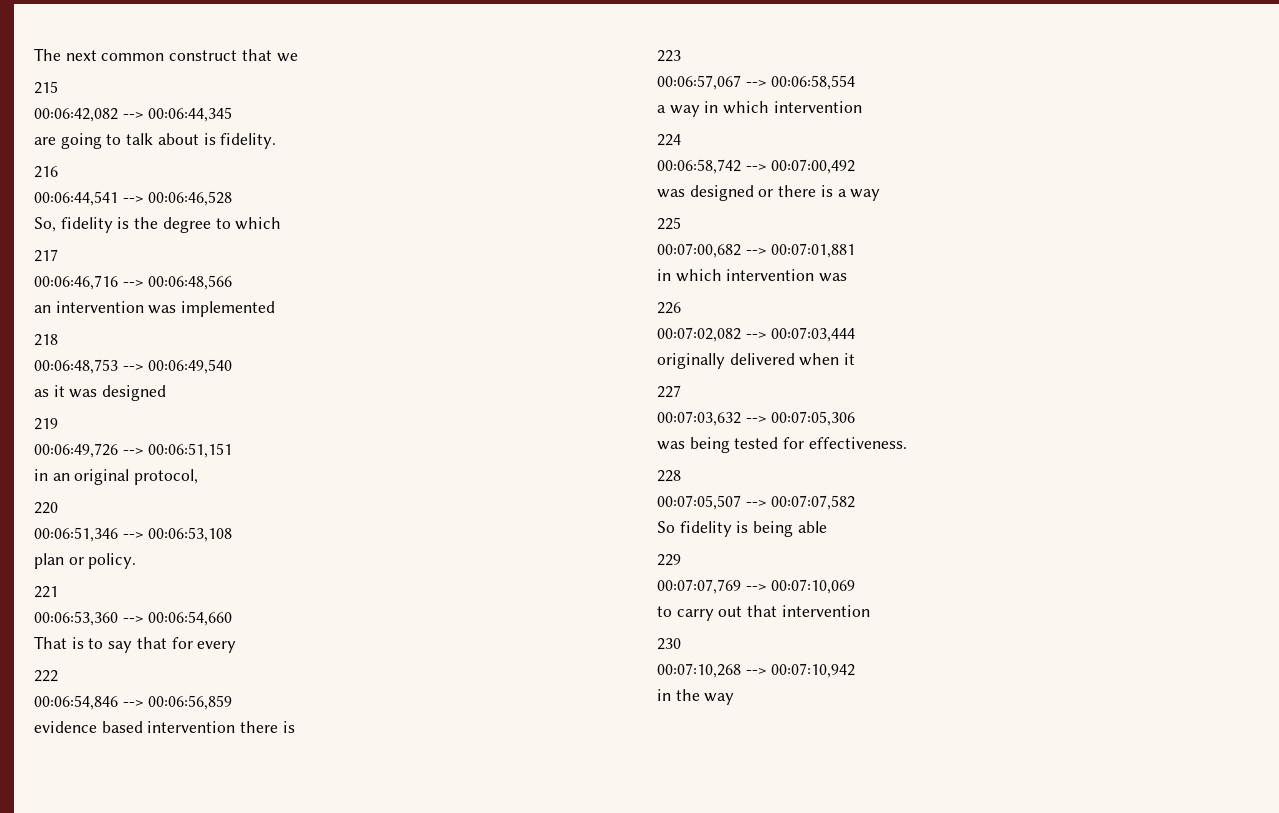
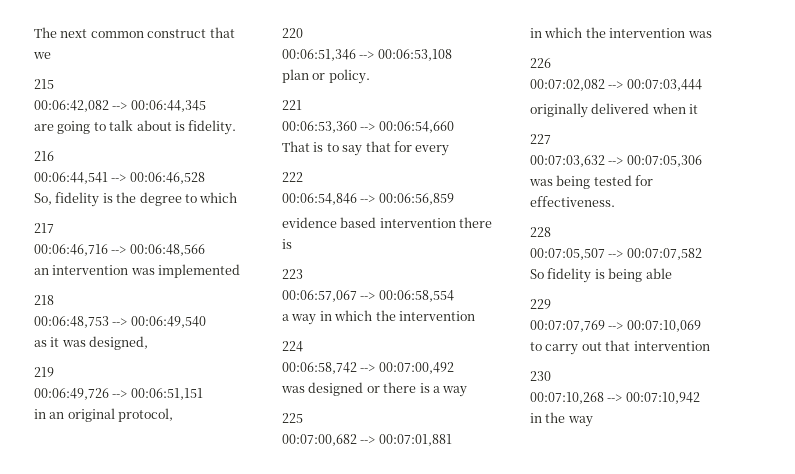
- as it was designed
+ as it was designed,
- a way in which intervention
+ a way in which the intervention
- in which intervention was
+ in which the intervention was

